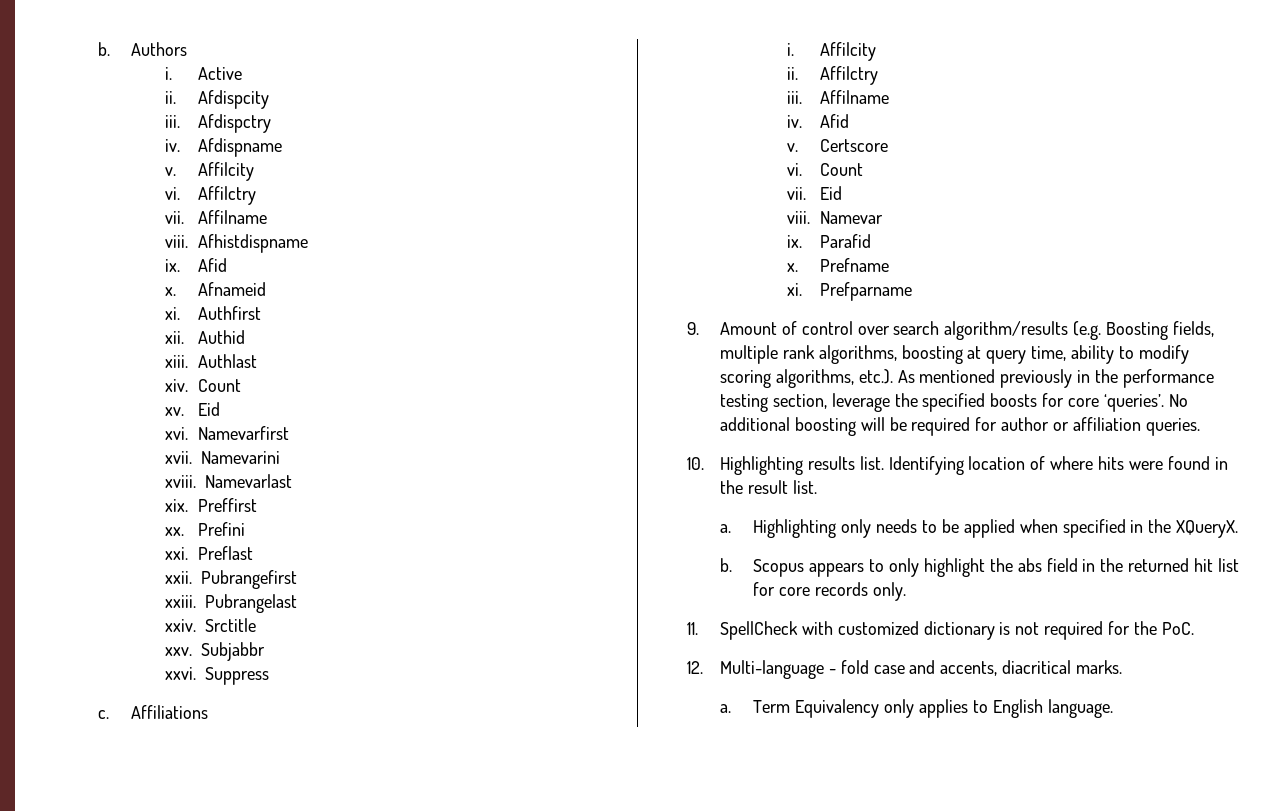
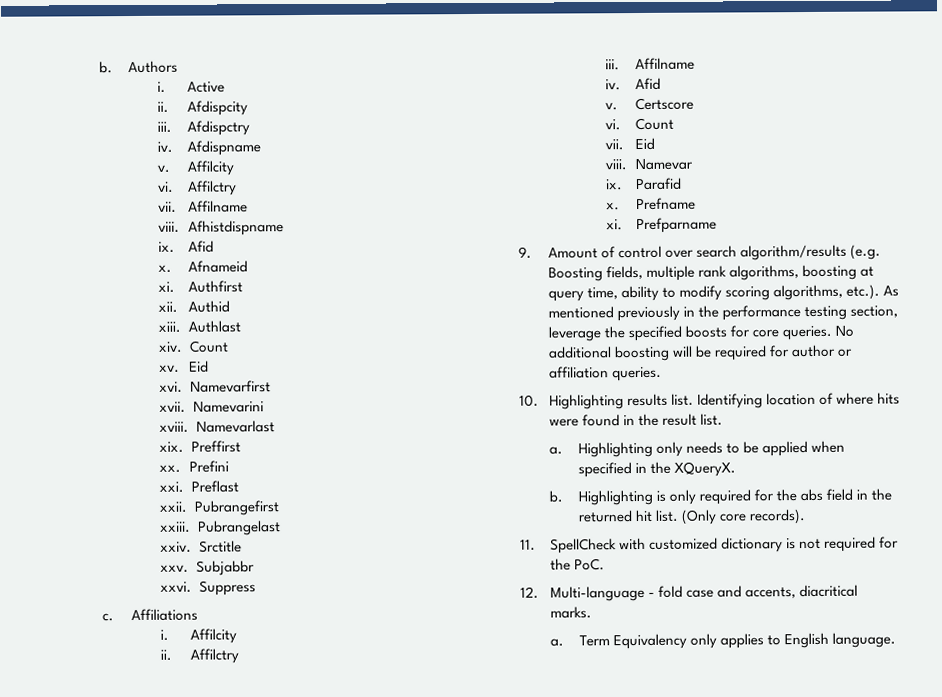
- 9. Amount of control over search algorithm/results (e.g. Boosting fields, multiple rank algorithms, boosting at query time, ability to modify scoring algorithms, etc.). As mentioned previously in the performance testing section, leverage the specified boosts for core ‘queries’.
+ 9. Amount of control over search algorithm/results (e.g. Boosting fields, multiple rank algorithms, boosting at query time, ability to modify scoring algorithms, etc.). As mentioned previously in the performance testing section, leverage the specified boosts for core queries.
- Scopus appears to only highlight the abs field in the returned hit list for core records only.
+ Highlighting is only required for the abs field in the returned hit list. (Only core records).

